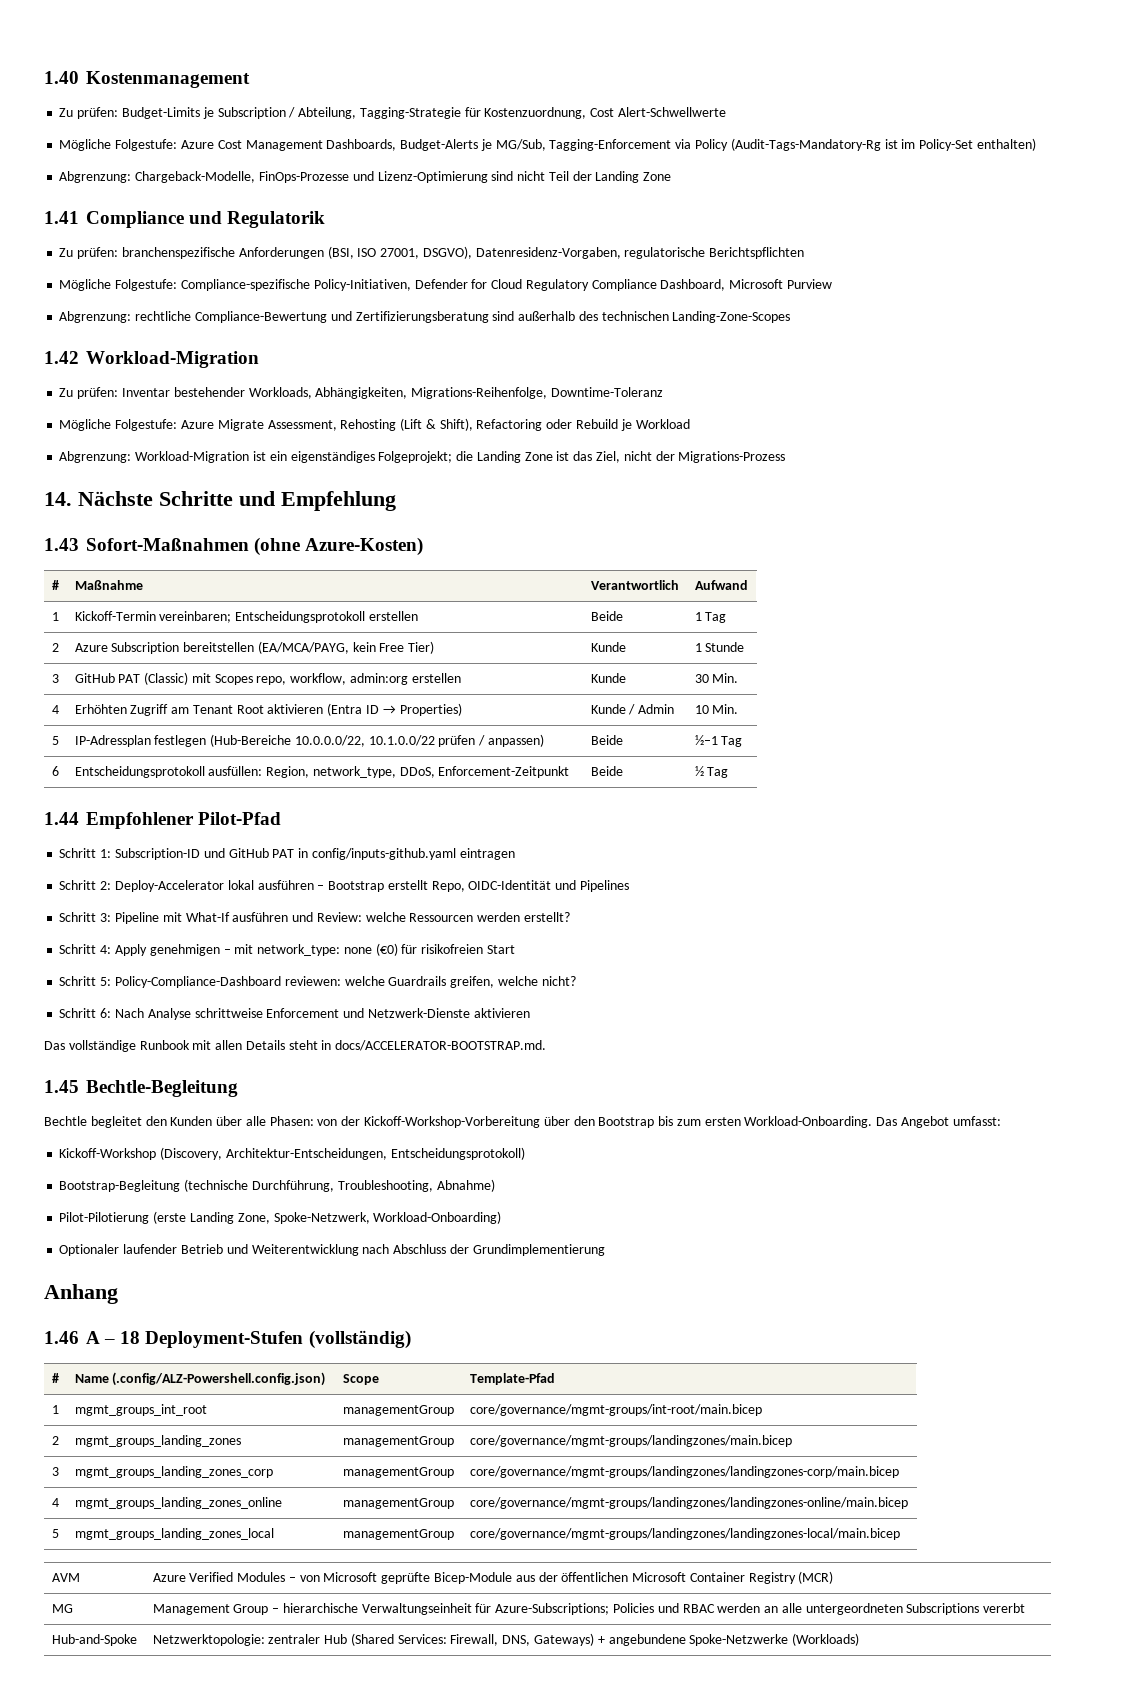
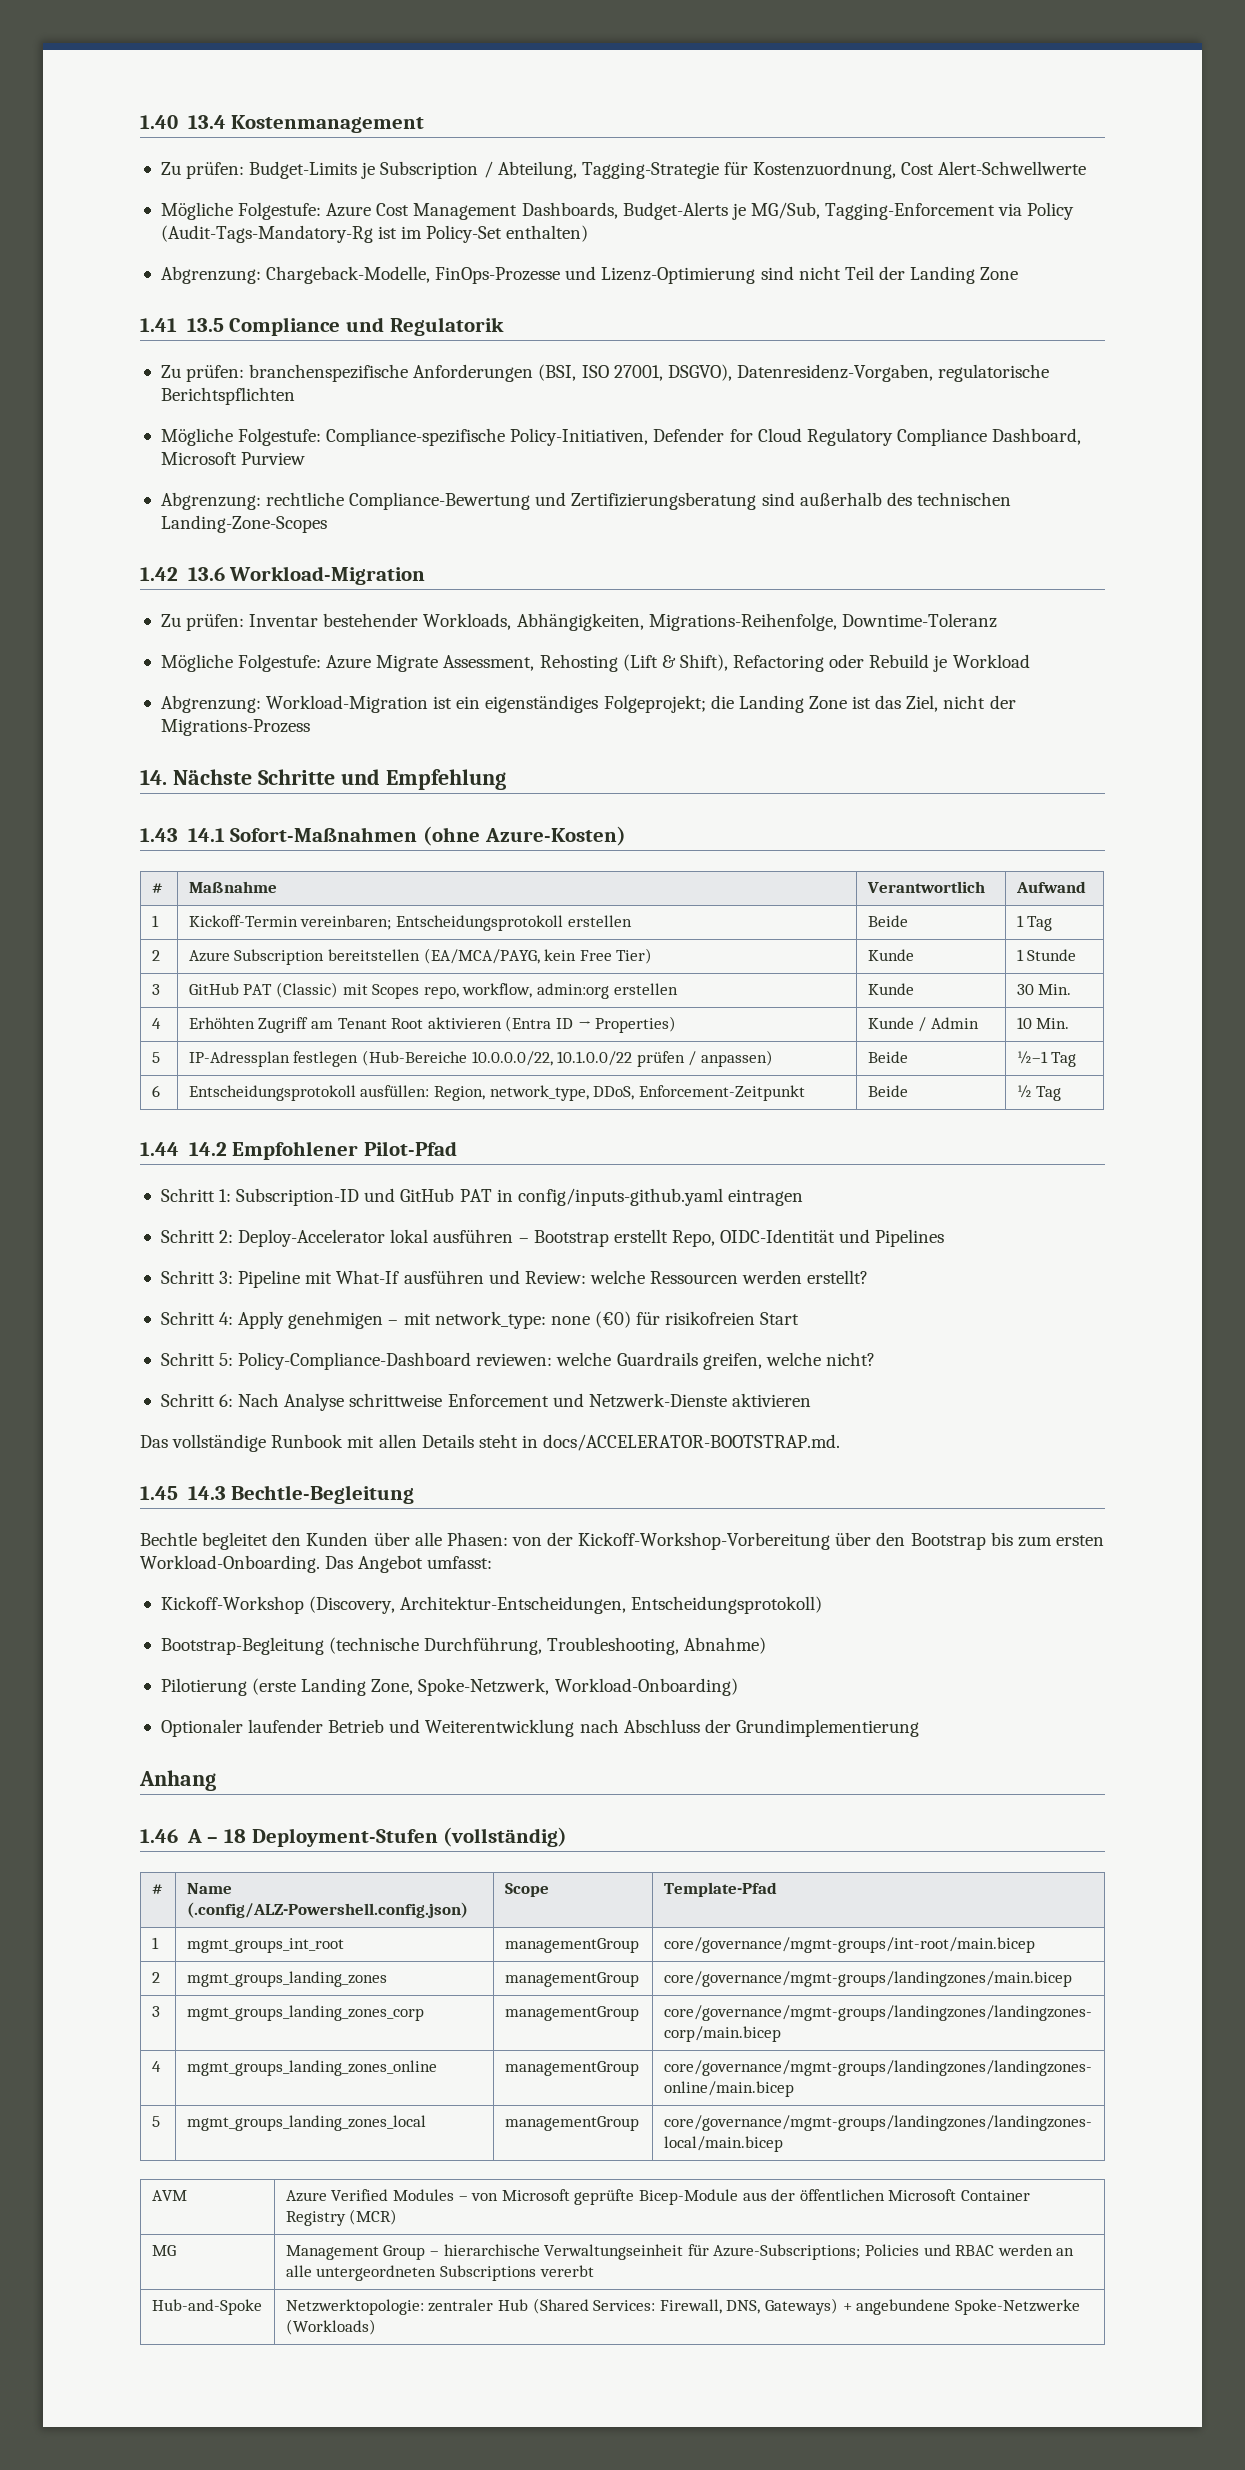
- 1.40 Kostenmanagement
+ 1.40 13.4 Kostenmanagement
- 1.41 Compliance und Regulatorik
+ 1.41 13.5 Compliance und Regulatorik
- 1.42 Workload-Migration
+ 1.42 13.6 Workload-Migration
- 1.43 Sofort-Maßnahmen (ohne Azure-Kosten)
+ 1.43 14.1 Sofort-Maßnahmen (ohne Azure-Kosten)
- 1.44 Empfohlener Pilot-Pfad
+ 1.44 14.2 Empfohlener Pilot-Pfad
- 1.45 Bechtle-Begleitung
+ 1.45 14.3 Bechtle-Begleitung
- Pilot-Pilotierung (erste Landing Zone, Spoke-Netzwerk, Workload-Onboarding)
+ Pilotierung (erste Landing Zone, Spoke-Netzwerk, Workload-Onboarding)

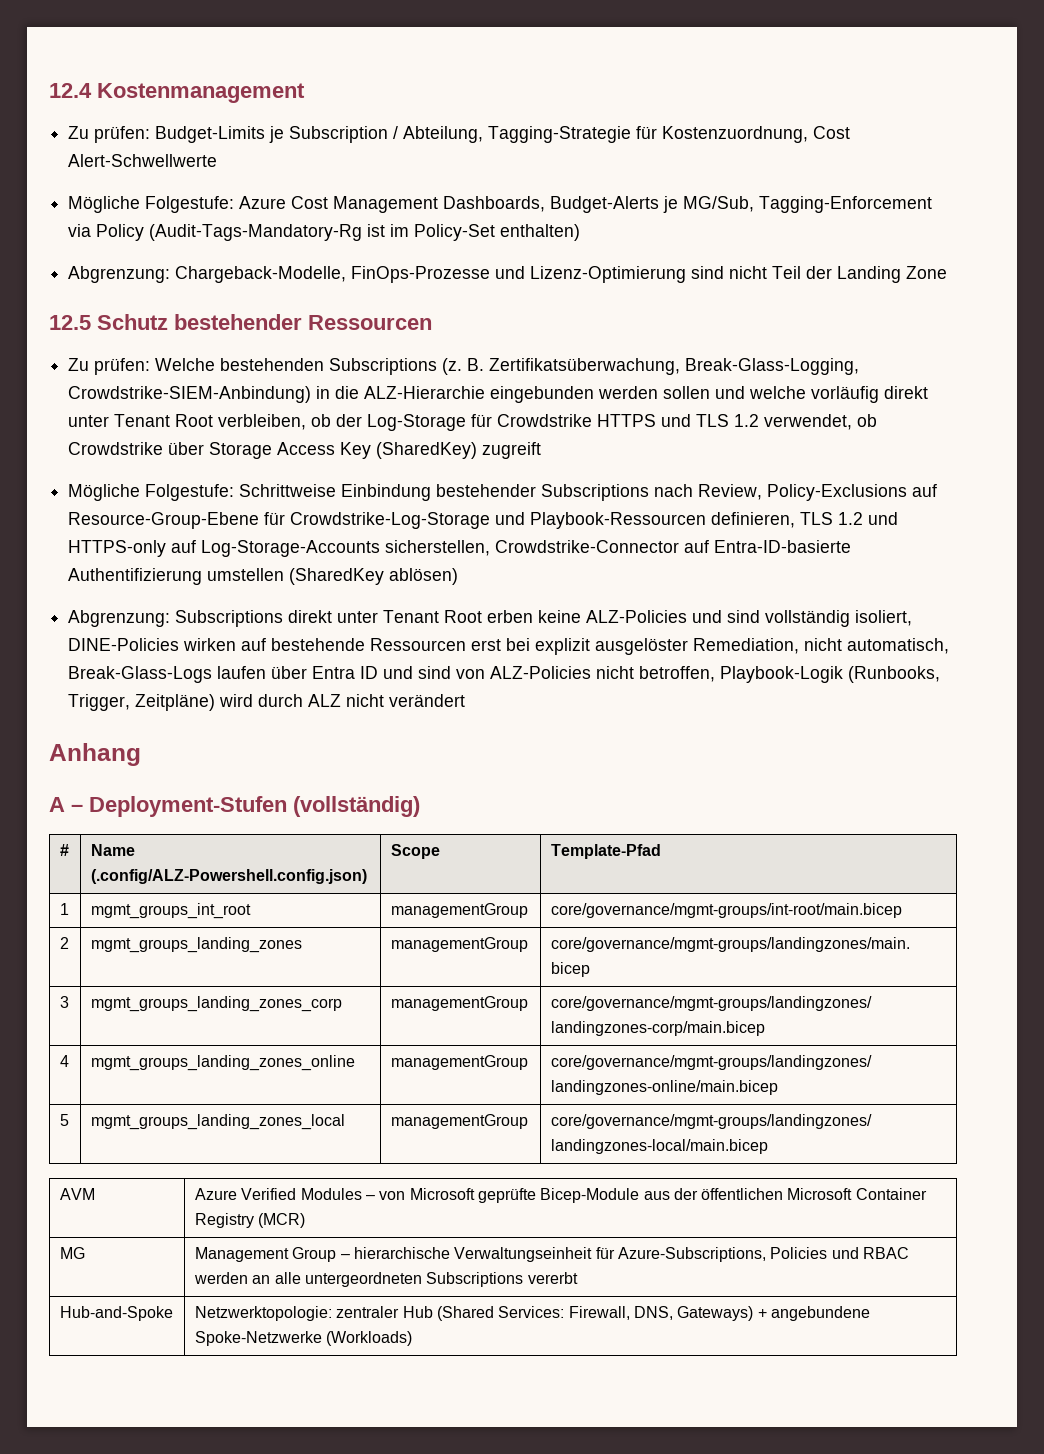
- 1.40 13.4 Kostenmanagement
+ 12.4 Kostenmanagement
- 1.41 13.5 Compliance und Regulatorik
- Zu prüfen: branchenspezifische Anforderungen (BSI, ISO 27001, DSGVO), Datenresidenz-Vorgaben, regulatorische Berichtspflichten
- Mögliche Folgestufe: Compliance-spezifische Policy-Initiativen, Defender for Cloud Regulatory Compliance Dashboard, Microsoft Purview
- Abgrenzung: rechtliche Compliance-Bewertung und Zertifizierungsberatung sind außerhalb des technischen Landing-Zone-Scopes
- 1.42 13.6 Workload-Migration
- Zu prüfen: Inventar bestehender Workloads, Abhängigkeiten, Migrations-Reihenfolge, Downtime-Toleranz
- Mögliche Folgestufe: Azure Migrate Assessment, Rehosting (Lift & Shift), Refactoring oder Rebuild je Workload
- Abgrenzung: Workload-Migration ist ein eigenständiges Folgeprojekt; die Landing Zone ist das Ziel, nicht der Migrations-Prozess
- 14. Nächste Schritte und Empfehlung
- 1.43 14.1 Sofort-Maßnahmen (ohne Azure-Kosten)
- # | Maßnahme | Verantwortlich | Aufwand
- 1 | Kickoff-Termin vereinbaren; Entscheidungsprotokoll erstellen | Beide | 1 Tag
- 2 | Azure Subscription bereitstellen (EA/MCA/PAYG, kein Free Tier) | Kunde | 1 Stunde
- 3 | GitHub PAT (Classic) mit Scopes repo, workflow, admin:org erstellen | Kunde | 30 Min.
- 4 | Erhöhten Zugriff am Tenant Root aktivieren (Entra ID → Properties) | Kunde / Admin | 10 Min.
- 5 | IP-Adressplan festlegen (Hub-Bereiche 10.0.0.0/22, 10.1.0.0/22 prüfen / anpassen) | Beide | ½–1 Tag
- 6 | Entscheidungsprotokoll ausfüllen: Region, network_type, DDoS, Enforcement-Zeitpunkt | Beide | ½ Tag
- 1.44 14.2 Empfohlener Pilot-Pfad
- Schritt 1: Subscription-ID und GitHub PAT in config/inputs-github.yaml eintragen
- Schritt 2: Deploy-Accelerator lokal ausführen – Bootstrap erstellt Repo, OIDC-Identität und Pipelines
- Schritt 3: Pipeline mit What-If ausführen und Review: welche Ressourcen werden erstellt?
- Schritt 4: Apply genehmigen – mit network_type: none (€0) für risikofreien Start
- Schritt 5: Policy-Compliance-Dashboard reviewen: welche Guardrails greifen, welche nicht?
- Schritt 6: Nach Analyse schrittweise Enforcement und Netzwerk-Dienste aktivieren
- Das vollständige Runbook mit allen Details steht in docs/ACCELERATOR-BOOTSTRAP.md.
- 1.45 14.3 Bechtle-Begleitung
- Bechtle begleitet den Kunden über alle Phasen: von der Kickoff-Workshop-Vorbereitung über den Bootstrap bis zum ersten Workload-Onboarding. Das Angebot umfasst:
- Kickoff-Workshop (Discovery, Architektur-Entscheidungen, Entscheidungsprotokoll)
- Bootstrap-Begleitung (technische Durchführung, Troubleshooting, Abnahme)
- Pilotierung (erste Landing Zone, Spoke-Netzwerk, Workload-Onboarding)
- Optionaler laufender Betrieb und Weiterentwicklung nach Abschluss der Grundimplementierung
+ 12.5 Schutz bestehender Ressourcen
+ Zu prüfen: Welche bestehenden Subscriptions (z. B. Zertifikatsüberwachung, Break-Glass-Logging, Crowdstrike-SIEM-Anbindung) in die ALZ-Hierarchie eingebunden werden sollen und welche vorläufig direkt unter Tenant Root verbleiben, ob der Log-Storage für Crowdstrike HTTPS und TLS 1.2 verwendet, ob Crowdstrike über Storage Access Key (SharedKey) zugreift
+ Mögliche Folgestufe: Schrittweise Einbindung bestehender Subscriptions nach Review, Policy-Exclusions auf Resource-Group-Ebene für Crowdstrike-Log-Storage und Playbook-Ressourcen definieren, TLS 1.2 und HTTPS-only auf Log-Storage-Accounts sicherstellen, Crowdstrike-Connector auf Entra-ID-basierte Authentifizierung umstellen (SharedKey ablösen)
+ Abgrenzung: Subscriptions direkt unter Tenant Root erben keine ALZ-Policies und sind vollständig isoliert, DINE-Policies wirken auf bestehende Ressourcen erst bei explizit ausgelöster Remediation, nicht automatisch, Break-Glass-Logs laufen über Entra ID und sind von ALZ-Policies nicht betroffen, Playbook-Logik (Runbooks, Trigger, Zeitpläne) wird durch ALZ nicht verändert
- 1.46 A – 18 Deployment-Stufen (vollständig)
+ A – Deployment-Stufen (vollständig)
- MG | Management Group – hierarchische Verwaltungseinheit für Azure-Subscriptions; Policies und RBAC werden an alle untergeordneten Subscriptions vererbt
+ MG | Management Group – hierarchische Verwaltungseinheit für Azure-Subscriptions, Policies und RBAC werden an alle untergeordneten Subscriptions vererbt

